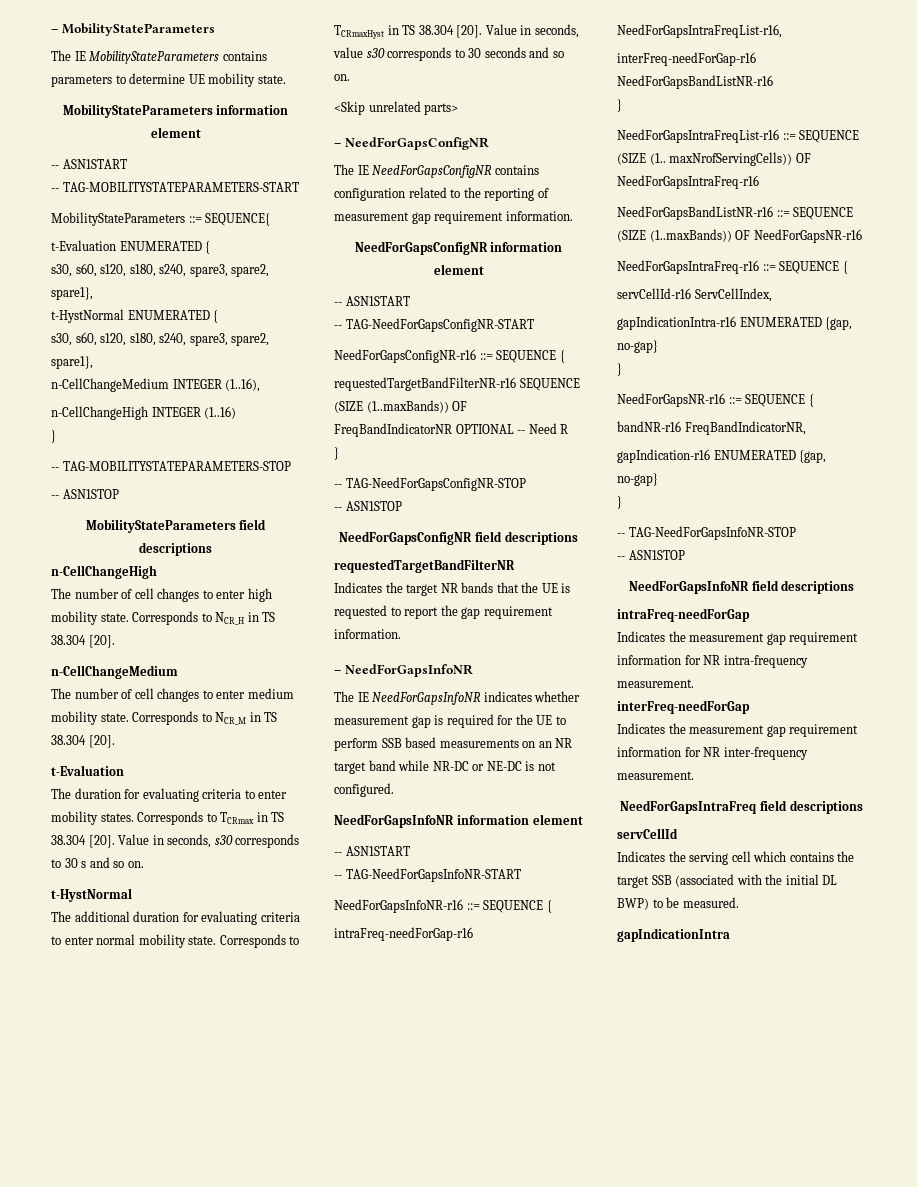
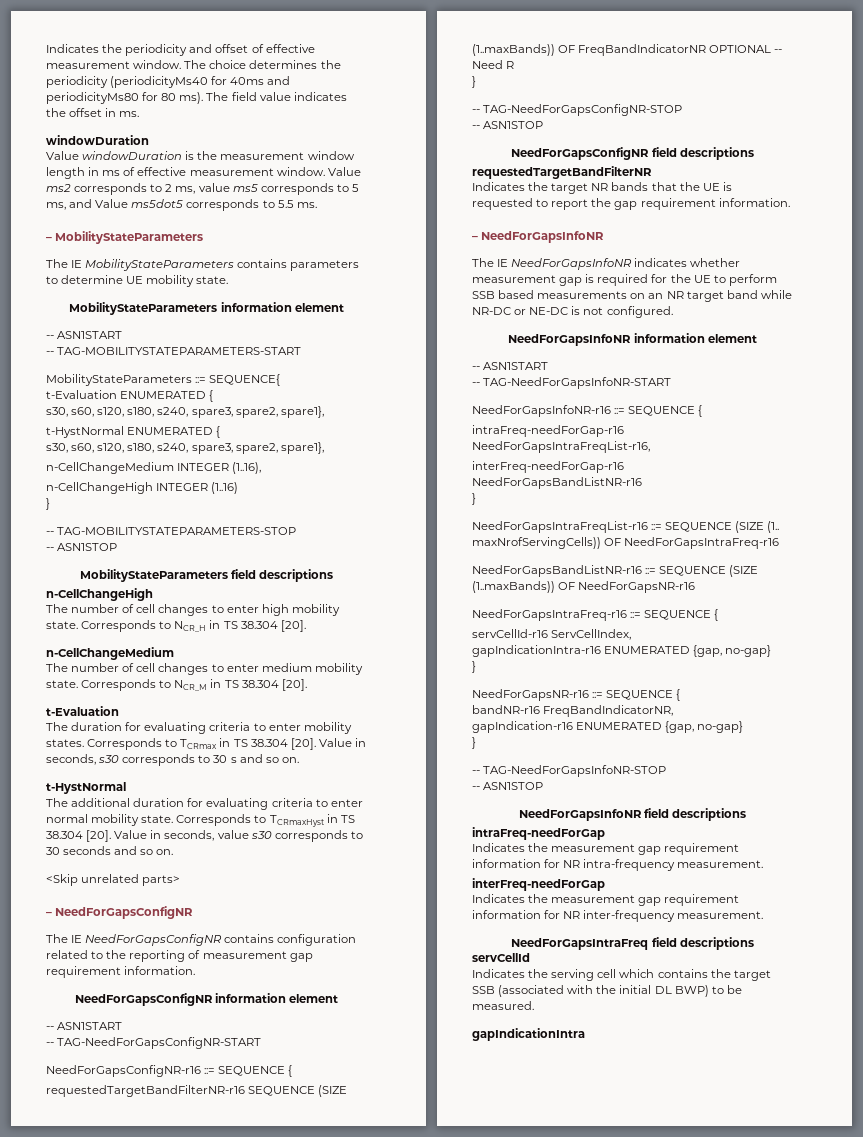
+ Indicates the periodicity and offset of effective measurement window. The choice determines the periodicity (periodicityMs40 for 40ms and periodicityMs80 for 80 ms). The field value indicates the offset in ms.
+ windowDuration
+ Value windowDuration is the measurement window length in ms of effective measurement window. Value ms2 corresponds to 2 ms, value ms5 corresponds to 5 ms, and Value ms5dot5 corresponds to 5.5 ms.

